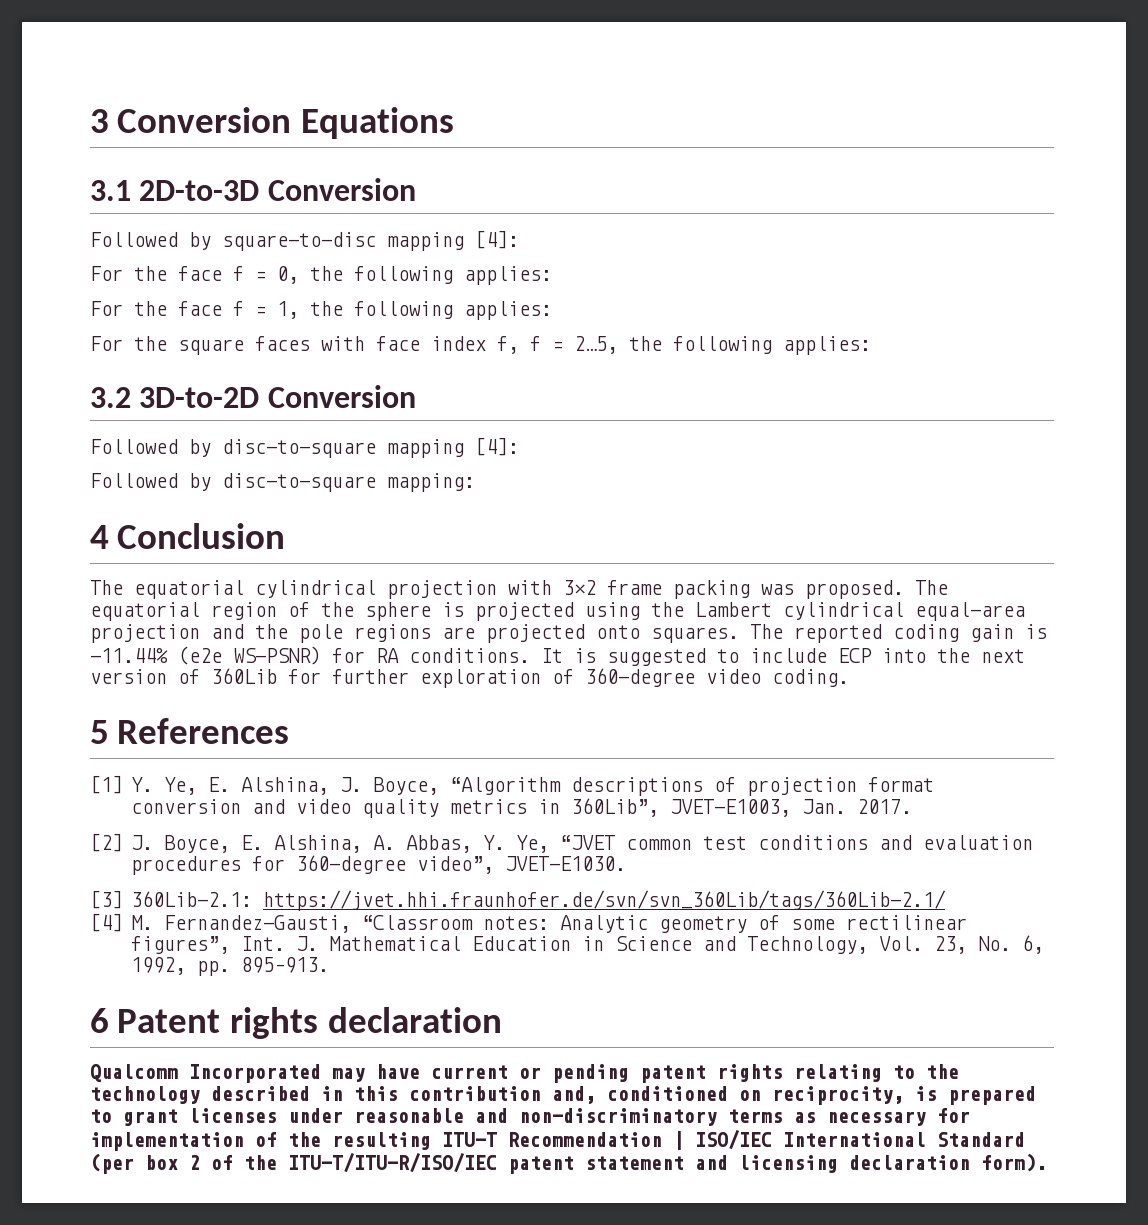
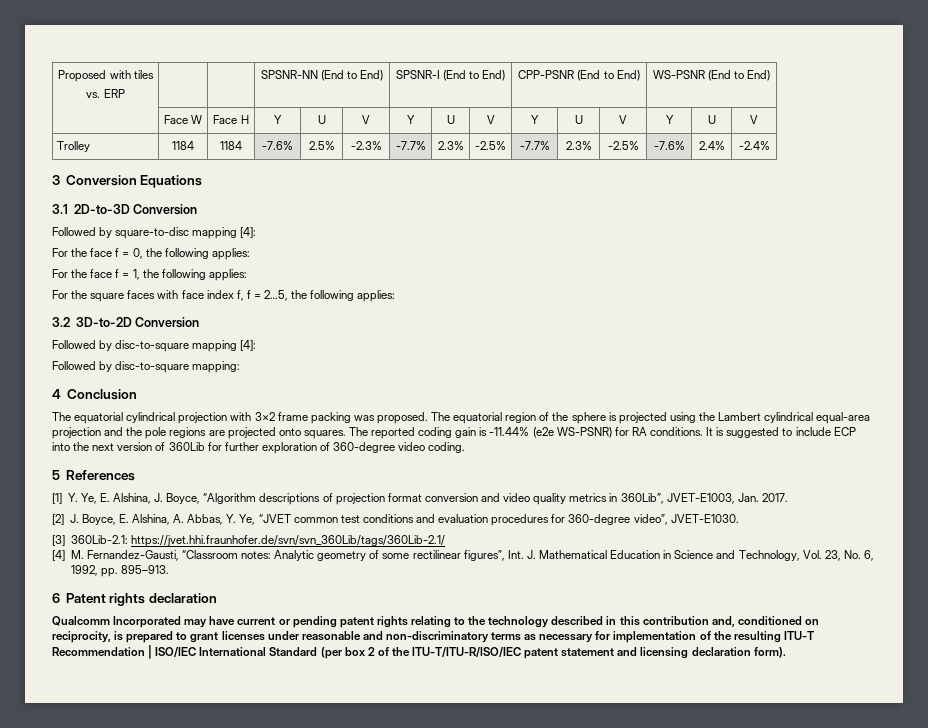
+ Proposed with tiles
+ vs. ERP | | | SPSNR-NN (End to End) | SPSNR-I (End to End) | CPP-PSNR (End to End) | WS-PSNR (End to End)
+ | Face W | Face H | Y | U | V | Y | U | V | Y | U | V | Y | U | V
+ Trolley | 1184 | 1184 | -7.6% | 2.5% | -2.3% | -7.7% | 2.3% | -2.5% | -7.7% | 2.3% | -2.5% | -7.6% | 2.4% | -2.4%

